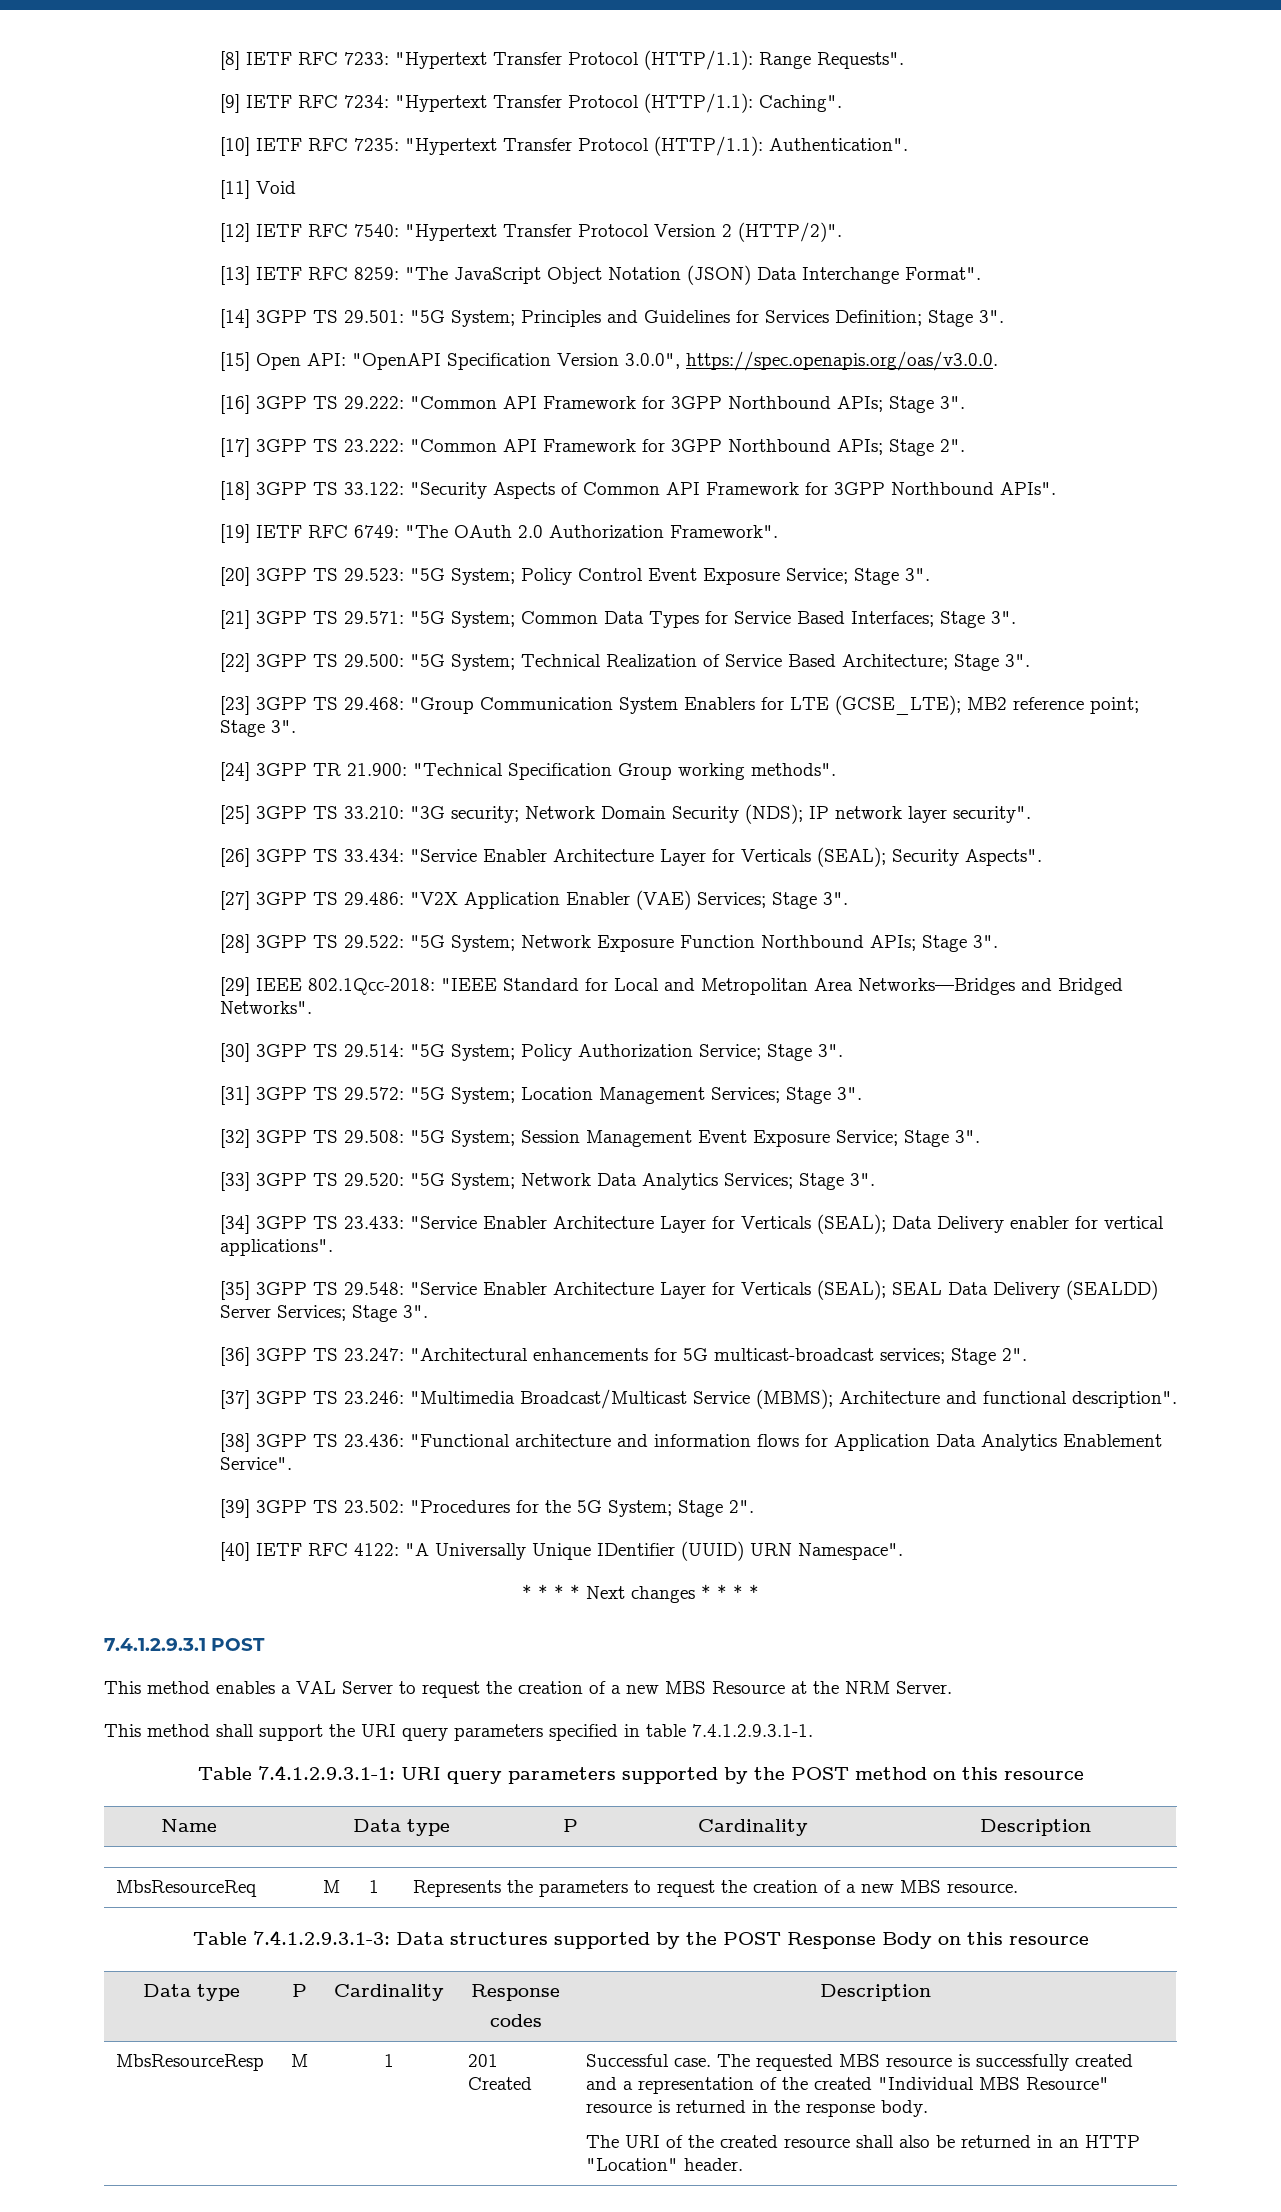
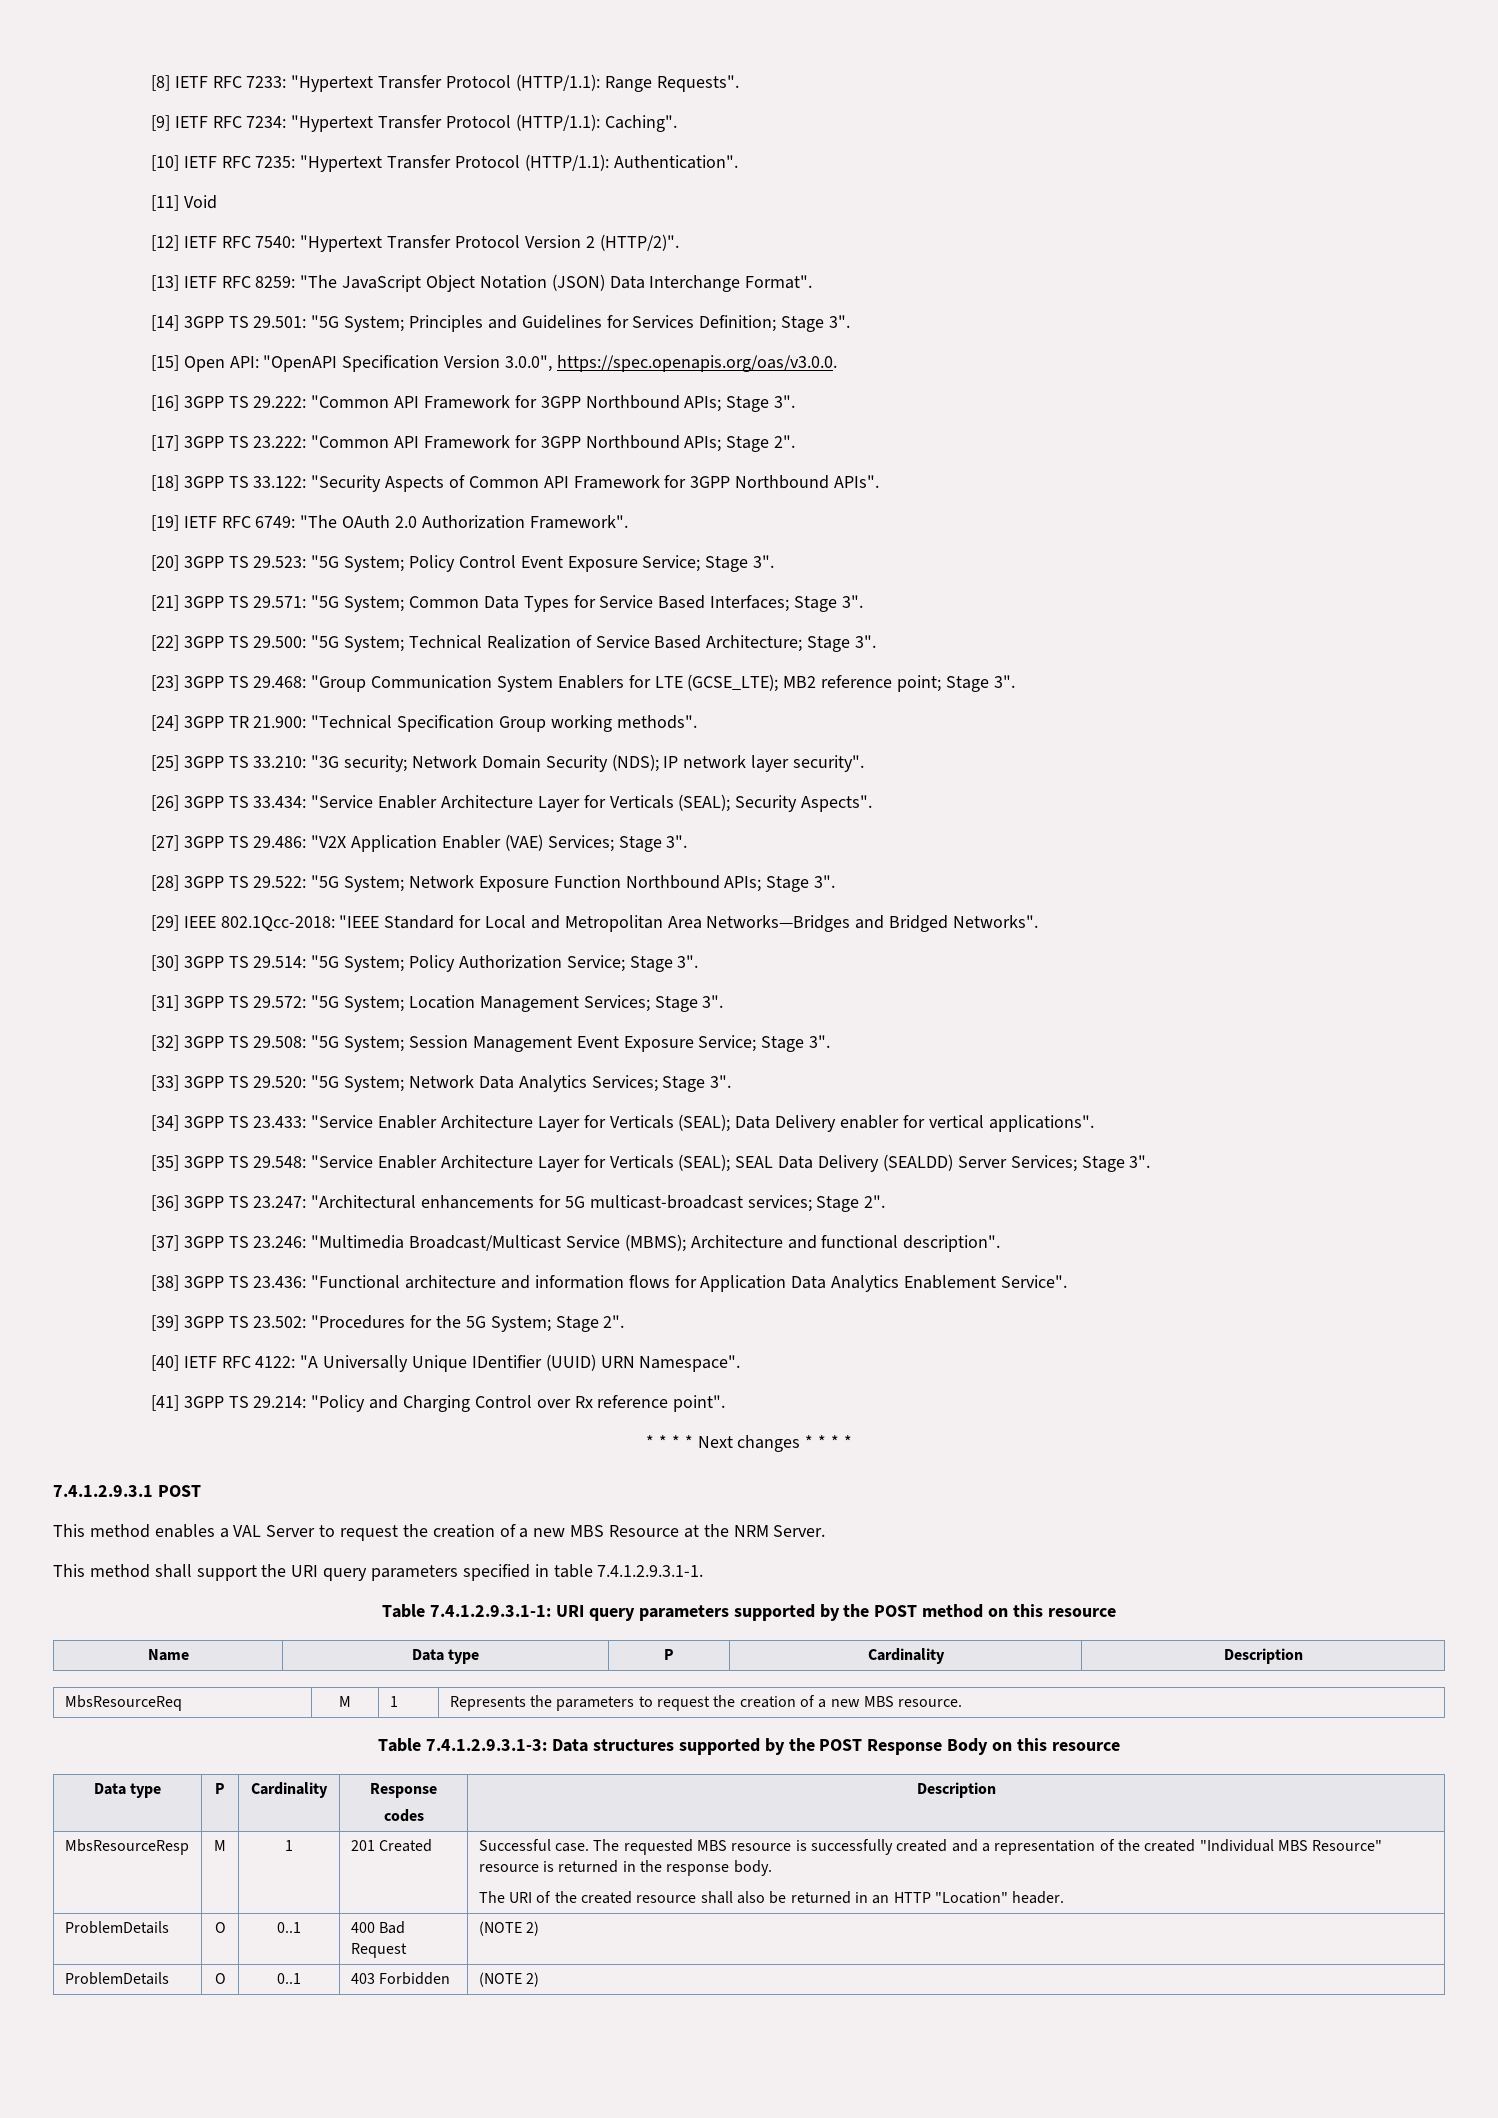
+ [41] 3GPP TS 29.214: "Policy and Charging Control over Rx reference point".
+ ProblemDetails | O | 0..1 | 400 Bad Request | (NOTE 2)
+ ProblemDetails | O | 0..1 | 403 Forbidden | (NOTE 2)

